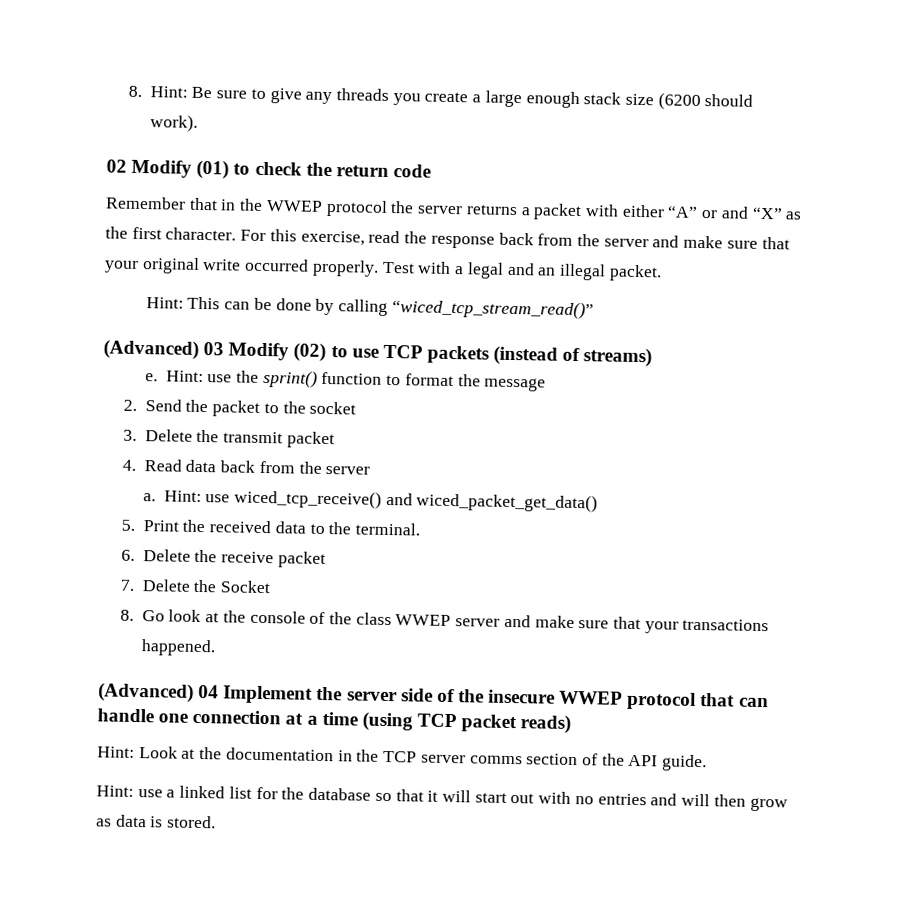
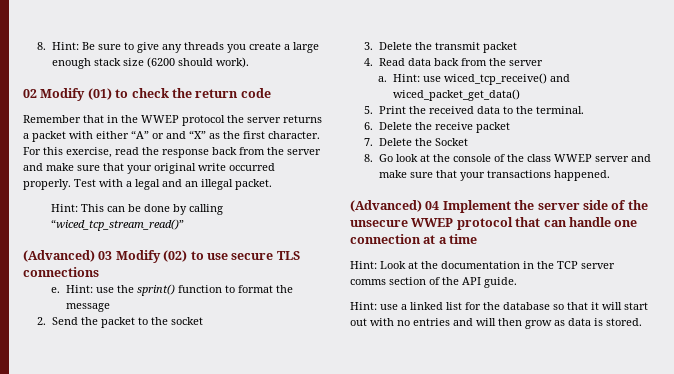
- (Advanced) 03 Modify (02) to use TCP packets (instead of streams)
+ (Advanced) 03 Modify (02) to use secure TLS connections
- (Advanced) 04 Implement the server side of the insecure WWEP protocol that can handle one connection at a time (using TCP packet reads)
+ (Advanced) 04 Implement the server side of the unsecure WWEP protocol that can handle one connection at a time

